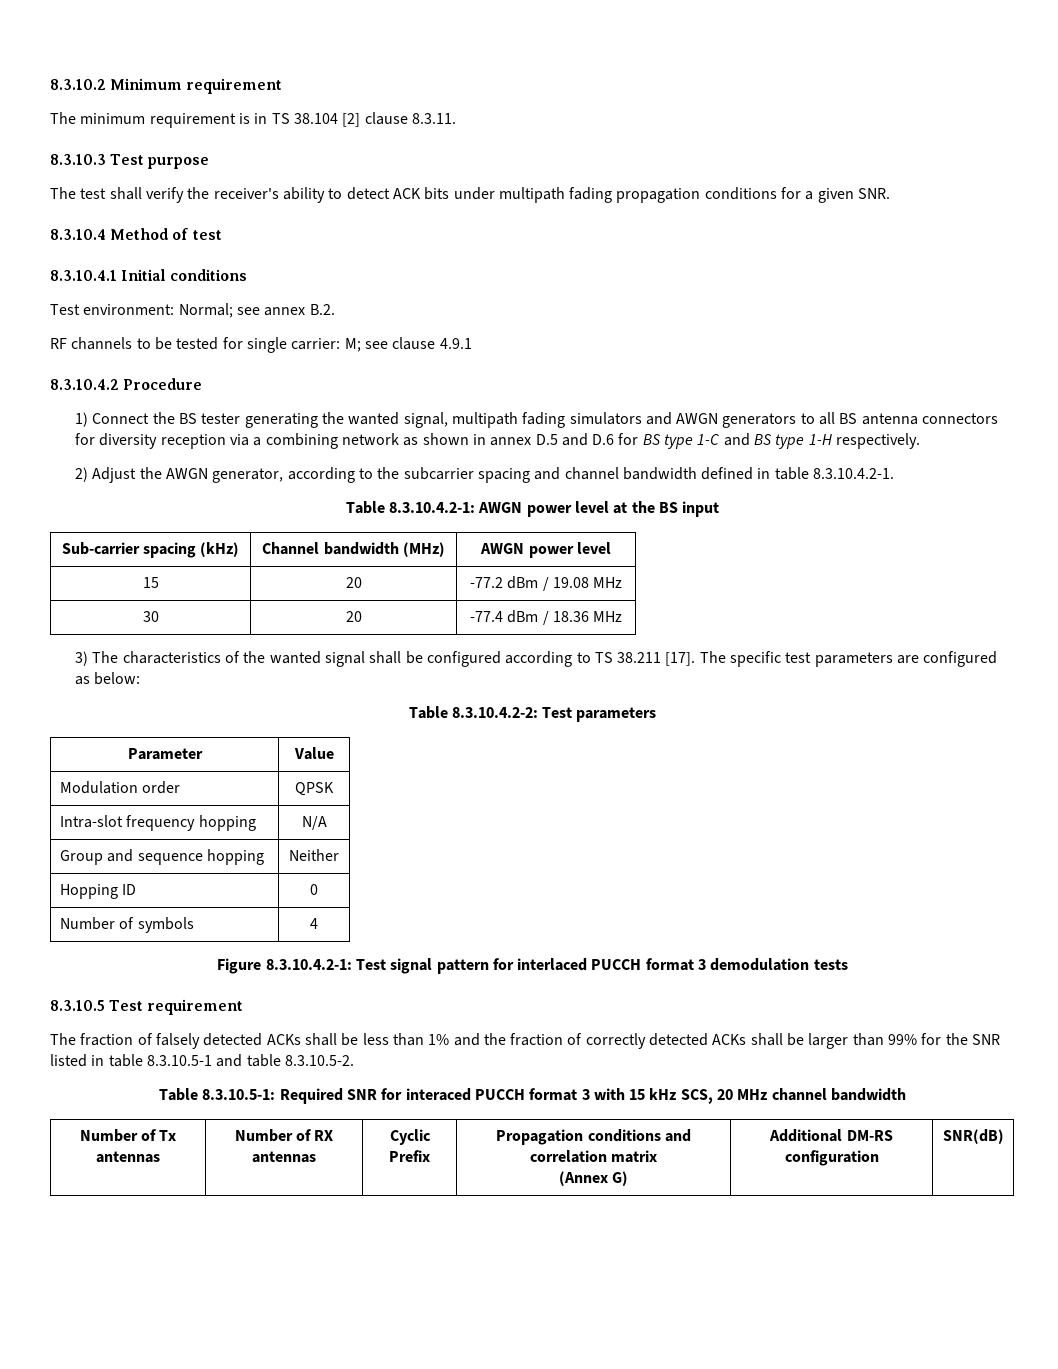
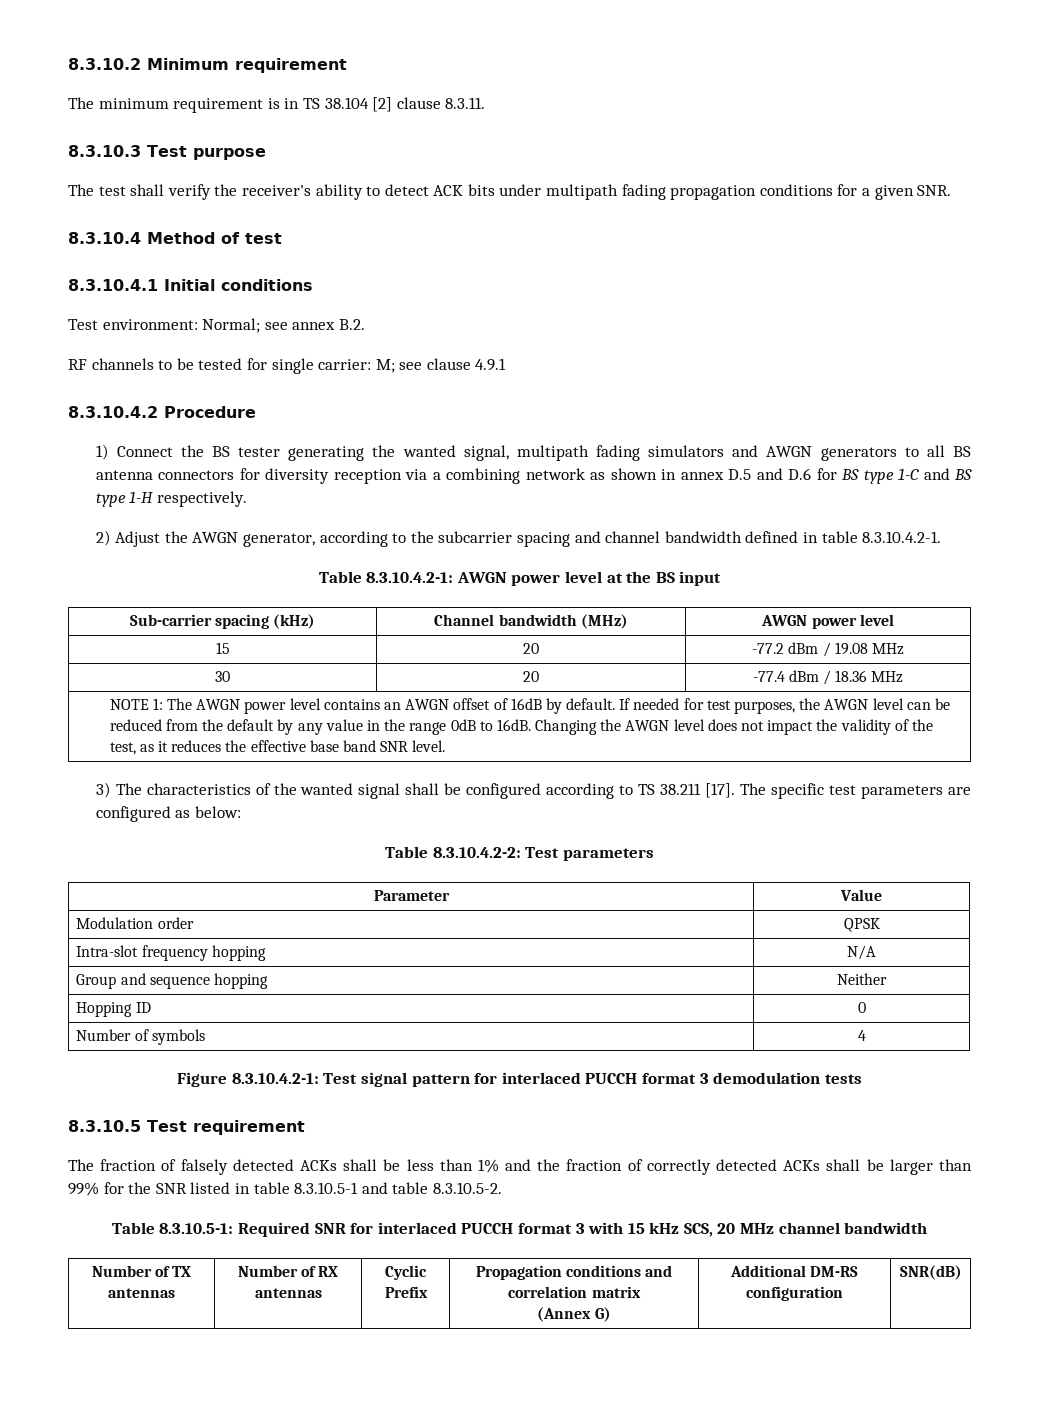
+ NOTE 1: The AWGN power level contains an AWGN offset of 16dB by default. If needed for test purposes, the AWGN level can be reduced from the default by any value in the range 0dB to 16dB. Changing the AWGN level does not impact the validity of the test, as it reduces the effective base band SNR level.
- Table 8.3.10.5-1: Required SNR for interaced PUCCH format 3 with 15 kHz SCS, 20 MHz channel bandwidth
+ Table 8.3.10.5-1: Required SNR for interlaced PUCCH format 3 with 15 kHz SCS, 20 MHz channel bandwidth
- Number of Tx antennas | Number of RX antennas | Cyclic Prefix | Propagation conditions and correlation matrix
+ Number of TX antennas | Number of RX antennas | Cyclic Prefix | Propagation conditions and correlation matrix

